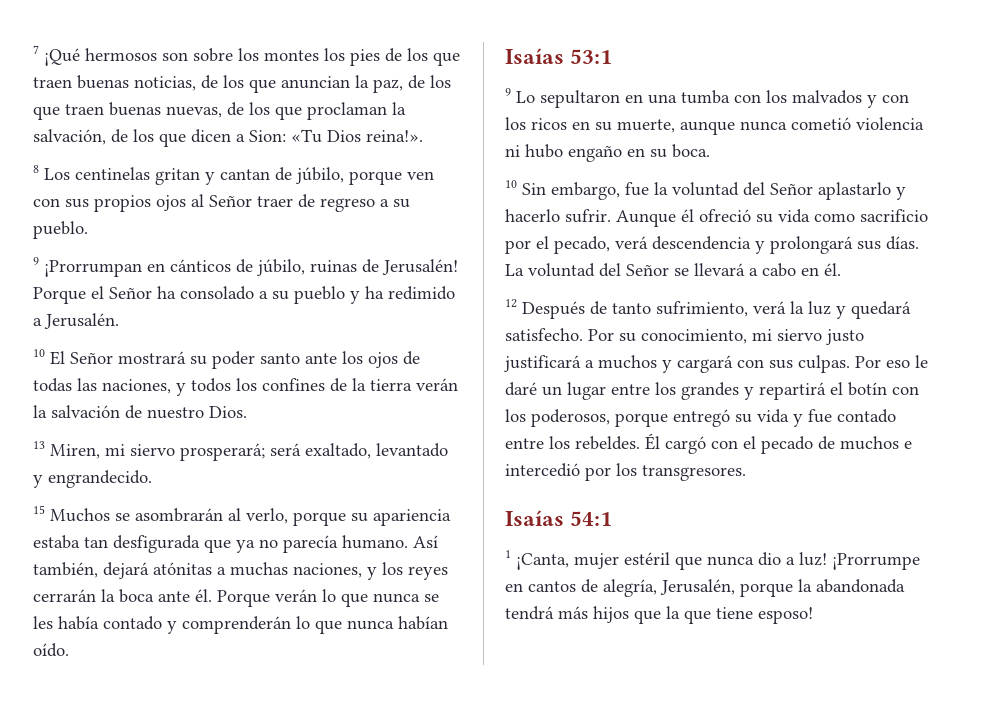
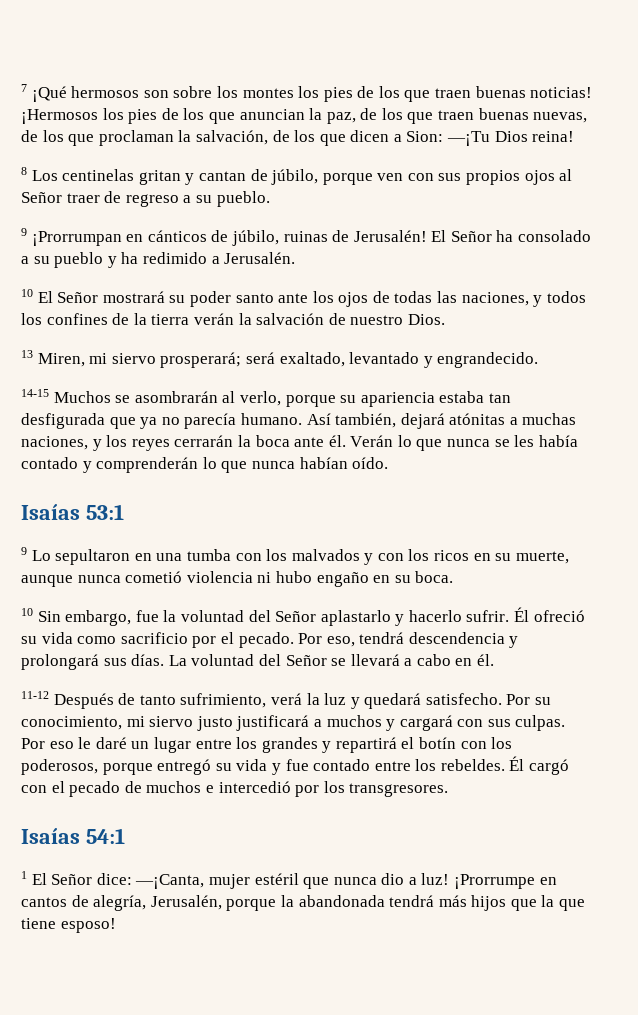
- 7 ¡Qué hermosos son sobre los montes los pies de los que traen buenas noticias, de los que anuncian la paz, de los que traen buenas nuevas, de los que proclaman la salvación, de los que dicen a Sion: «Tu Dios reina!».
+ 7 ¡Qué hermosos son sobre los montes los pies de los que traen buenas noticias! ¡Hermosos los pies de los que anuncian la paz, de los que traen buenas nuevas, de los que proclaman la salvación, de los que dicen a Sion: —¡Tu Dios reina!
- Porque el Señor ha consolado a su pueblo y ha redimido a Jerusalén.
+ El Señor ha consolado a su pueblo y ha redimido a Jerusalén.
- 15 Muchos se asombrarán al verlo, porque su apariencia estaba tan desfigurada que ya no parecía humano.
+ 14-15 Muchos se asombrarán al verlo, porque su apariencia estaba tan desfigurada que ya no parecía humano.
- Porque verán lo que nunca se les había contado y comprenderán lo que nunca habían oído.
+ Verán lo que nunca se les había contado y comprenderán lo que nunca habían oído.
- Aunque él ofreció su vida como sacrificio por el pecado, verá descendencia y prolongará sus días.
+ Él ofreció su vida como sacrificio por el pecado. Por eso, tendrá descendencia y prolongará sus días.
- 12 Después de tanto sufrimiento, verá la luz y quedará satisfecho.
+ 11-12 Después de tanto sufrimiento, verá la luz y quedará satisfecho.
- 1 ¡Canta, mujer estéril que nunca dio a luz!
+ 1 El Señor dice: —¡Canta, mujer estéril que nunca dio a luz!

